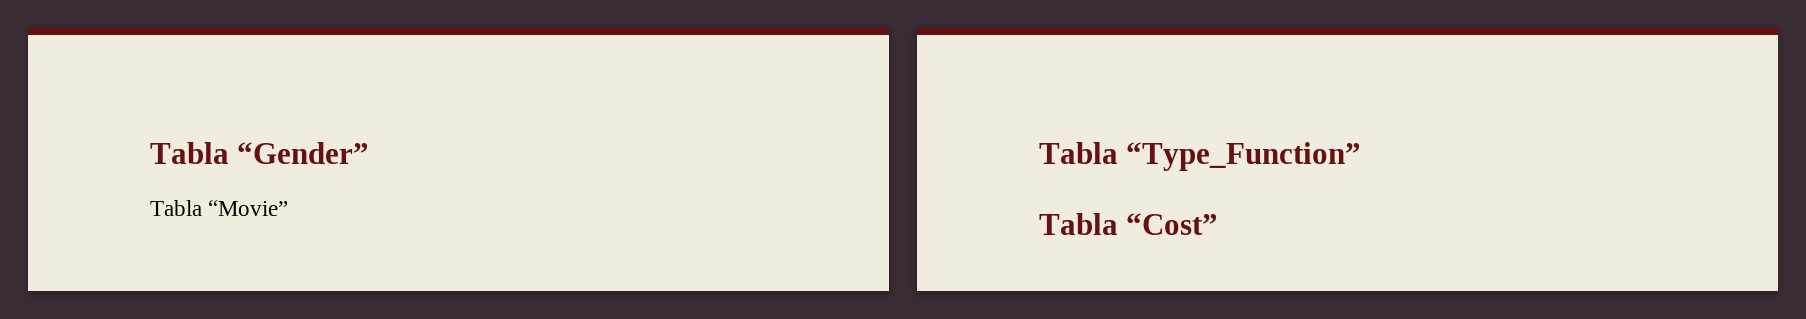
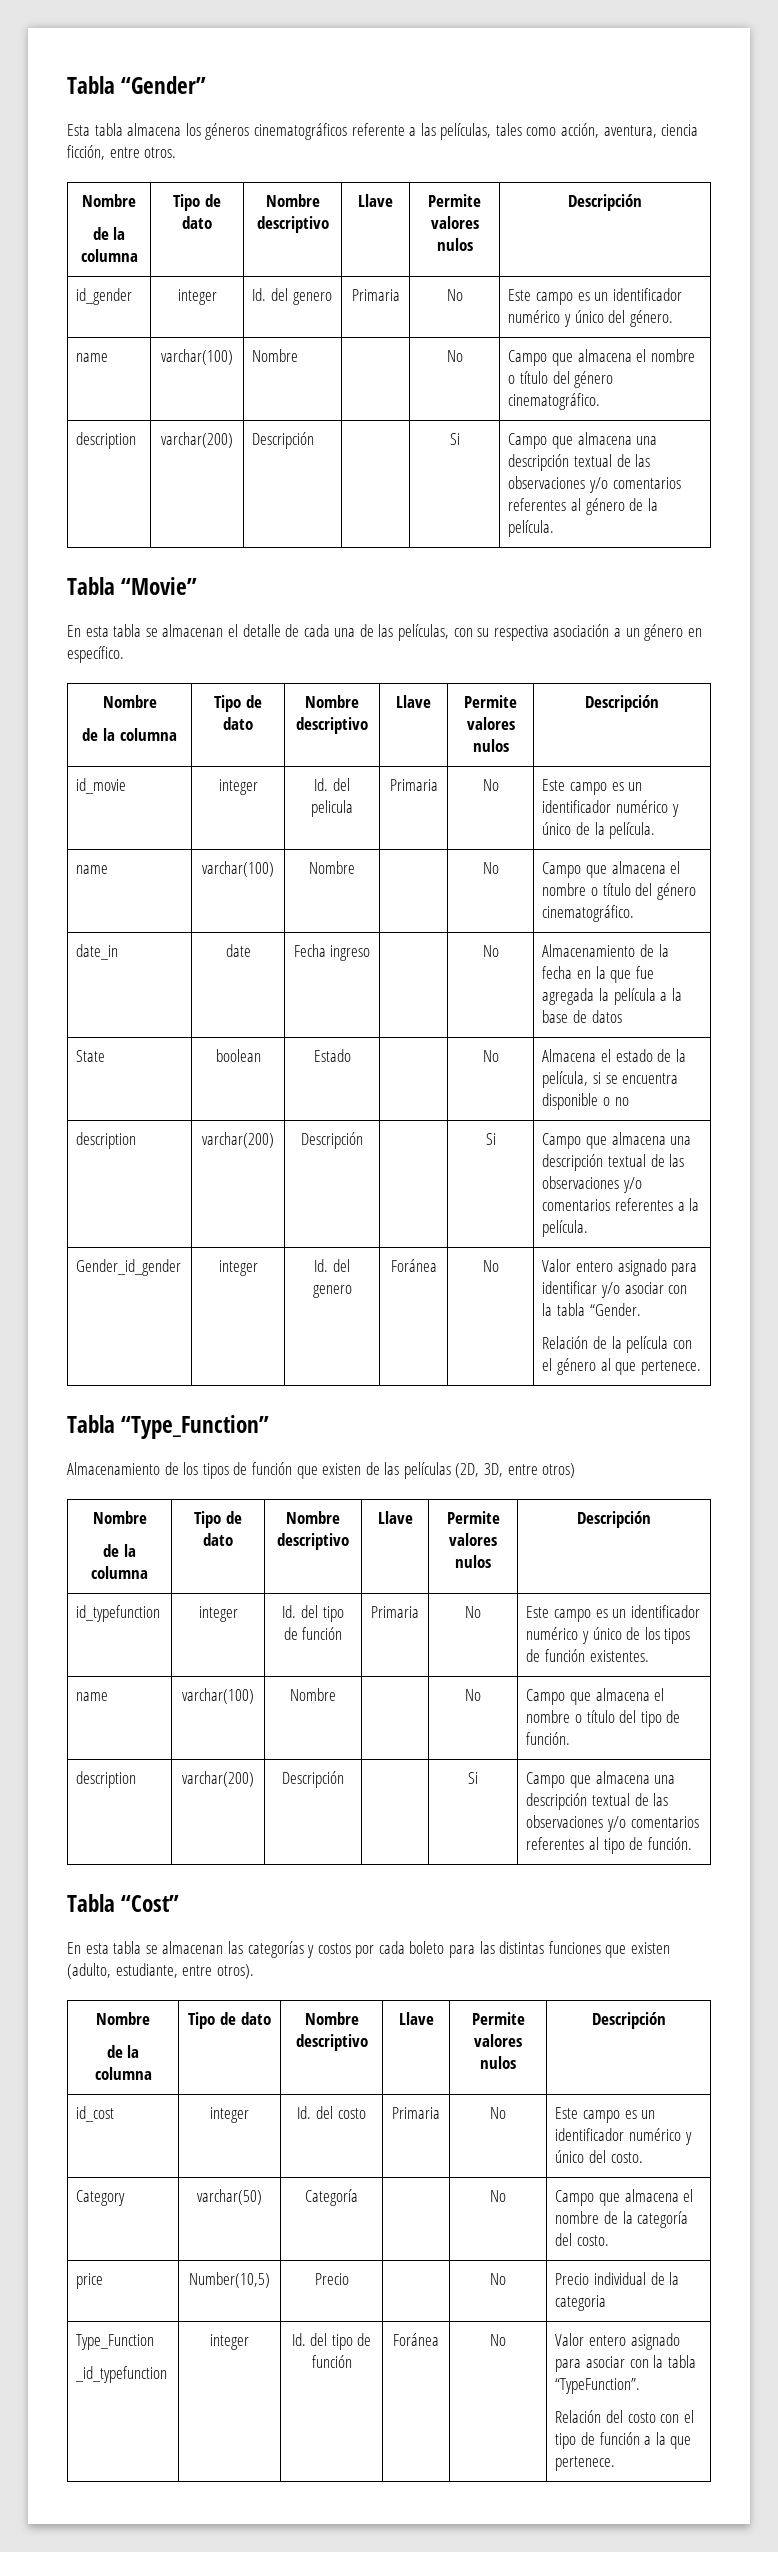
+ Esta tabla almacena los géneros cinematográficos referente a las películas, tales como acción, aventura, ciencia ficción, entre otros.
+ Nombre
+ de la columna | Tipo de dato | Nombre descriptivo | Llave | Permite valores nulos | Descripción
+ id_gender | integer | Id. del genero | Primaria | No | Este campo es un identificador numérico y único del género.
+ name | varchar(100) | Nombre | | No | Campo que almacena el nombre o título del género cinematográfico.
+ description | varchar(200) | Descripción | | Si | Campo que almacena una descripción textual de las observaciones y/o comentarios referentes al género de la película.
  Tabla “Movie”
+ En esta tabla se almacenan el detalle de cada una de las películas, con su respectiva asociación a un género en específico.
+ Nombre
+ de la columna | Tipo de dato | Nombre descriptivo | Llave | Permite valores nulos | Descripción
+ id_movie | integer | Id. del pelicula | Primaria | No | Este campo es un identificador numérico y único de la película.
+ name | varchar(100) | Nombre | | No | Campo que almacena el nombre o título del género cinematográfico.
+ date_in | date | Fecha ingreso | | No | Almacenamiento de la fecha en la que fue agregada la película a la base de datos
+ State | boolean | Estado | | No | Almacena el estado de la película, si se encuentra disponible o no
+ description | varchar(200) | Descripción | | Si | Campo que almacena una descripción textual de las observaciones y/o comentarios referentes a la película.
+ Gender_id_gender | integer | Id. del genero | Foránea | No | Valor entero asignado para identificar y/o asociar con la tabla “Gender.
+ Relación de la película con el género al que pertenece.
  Tabla “Type_Function”
+ Almacenamiento de los tipos de función que existen de las películas (2D, 3D, entre otros)
+ Nombre
+ de la columna | Tipo de dato | Nombre descriptivo | Llave | Permite valores nulos | Descripción
+ id_typefunction | integer | Id. del tipo de función | Primaria | No | Este campo es un identificador numérico y único de los tipos de función existentes.
+ name | varchar(100) | Nombre | | No | Campo que almacena el nombre o título del tipo de función.
+ description | varchar(200) | Descripción | | Si | Campo que almacena una descripción textual de las observaciones y/o comentarios referentes al tipo de función.
  Tabla “Cost”
+ En esta tabla se almacenan las categorías y costos por cada boleto para las distintas funciones que existen (adulto, estudiante, entre otros).
+ Nombre
+ de la columna | Tipo de dato | Nombre descriptivo | Llave | Permite valores nulos | Descripción
+ id_cost | integer | Id. del costo | Primaria | No | Este campo es un identificador numérico y único del costo.
+ Category | varchar(50) | Categoría | | No | Campo que almacena el nombre de la categoría del costo.
+ price | Number(10,5) | Precio | | No | Precio individual de la categoria
+ Type_Function
+ _id_typefunction | integer | Id. del tipo de función | Foránea | No | Valor entero asignado para asociar con la tabla “TypeFunction”.
+ Relación del costo con el tipo de función a la que pertenece.

